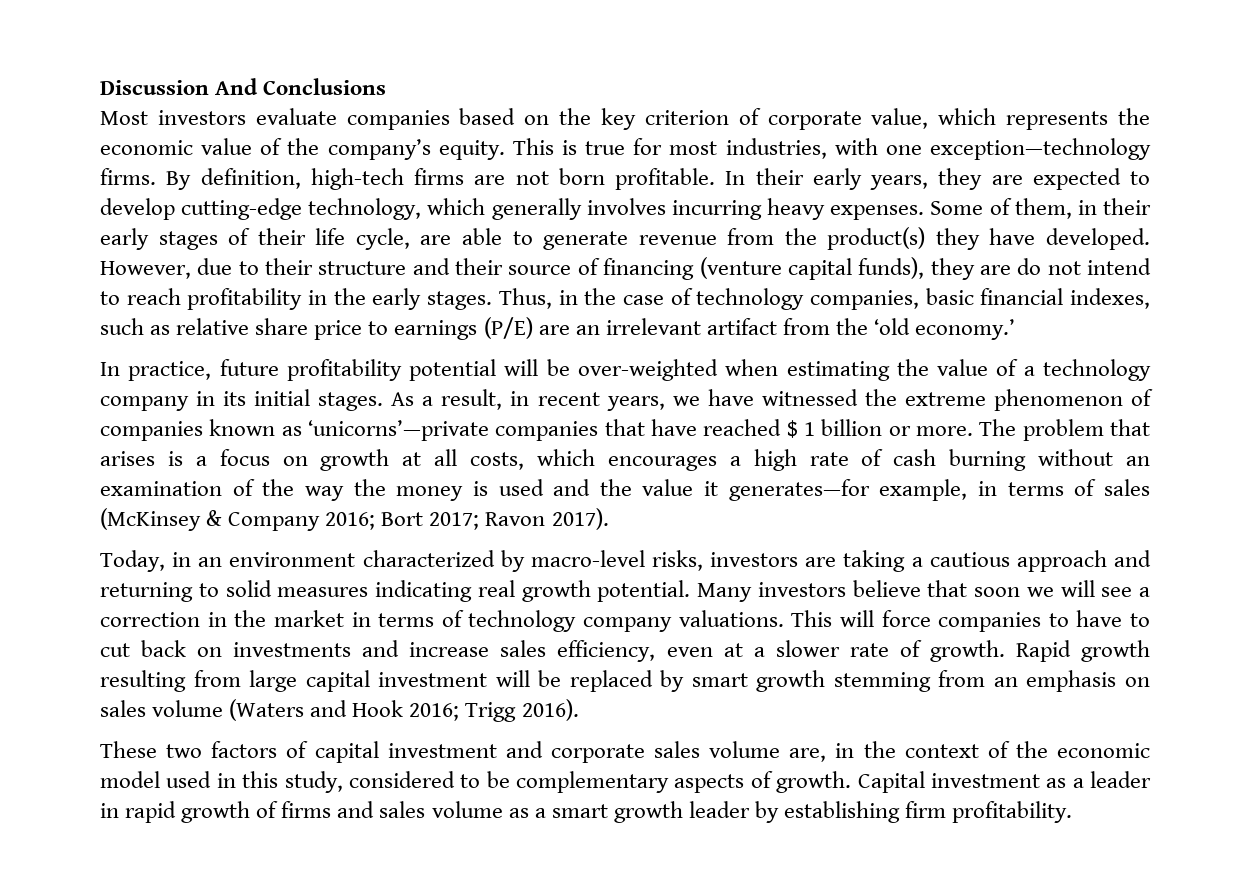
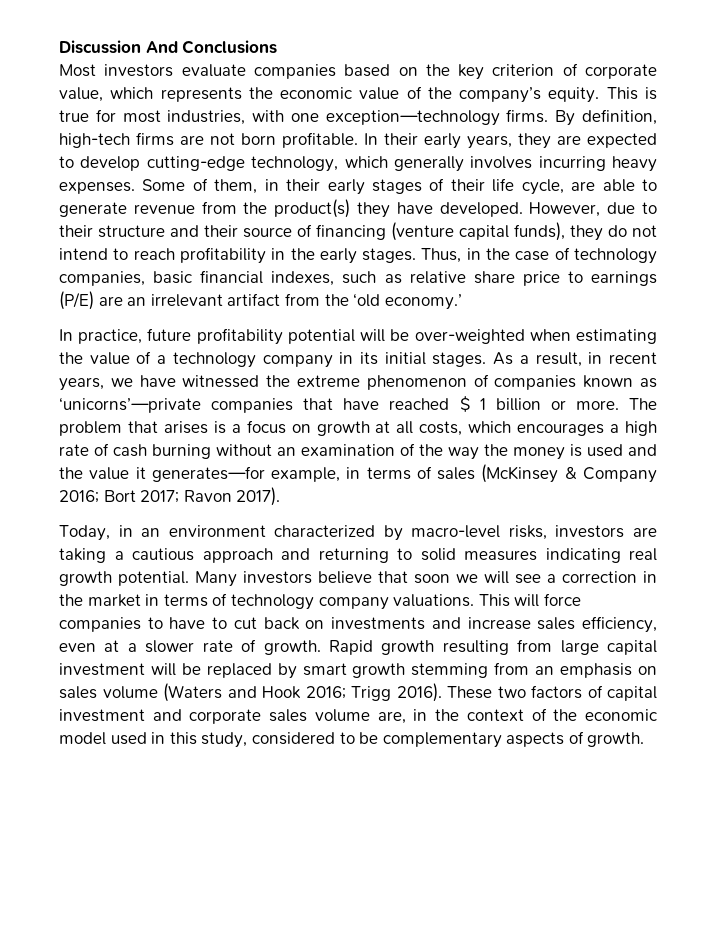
- However, due to their structure and their source of financing (venture capital funds), they are do not intend to reach profitability in the early stages.
+ However, due to their structure and their source of financing (venture capital funds), they do not intend to reach profitability in the early stages.
- Rapid growth resulting from large capital investment will be replaced by smart growth stemming from an emphasis on sales volume (Waters and Hook 2016; Trigg 2016).
- These two factors of capital investment and corporate sales volume are, in the context of the economic model used in this study, considered to be complementary aspects of growth. Capital investment as a leader in rapid growth of firms and sales volume as a smart growth leader by establishing firm profitability.
+ Rapid growth resulting from large capital investment will be replaced by smart growth stemming from an emphasis on sales volume (Waters and Hook 2016; Trigg 2016). These two factors of capital investment and corporate sales volume are, in the context of the economic model used in this study, considered to be complementary aspects of growth.

